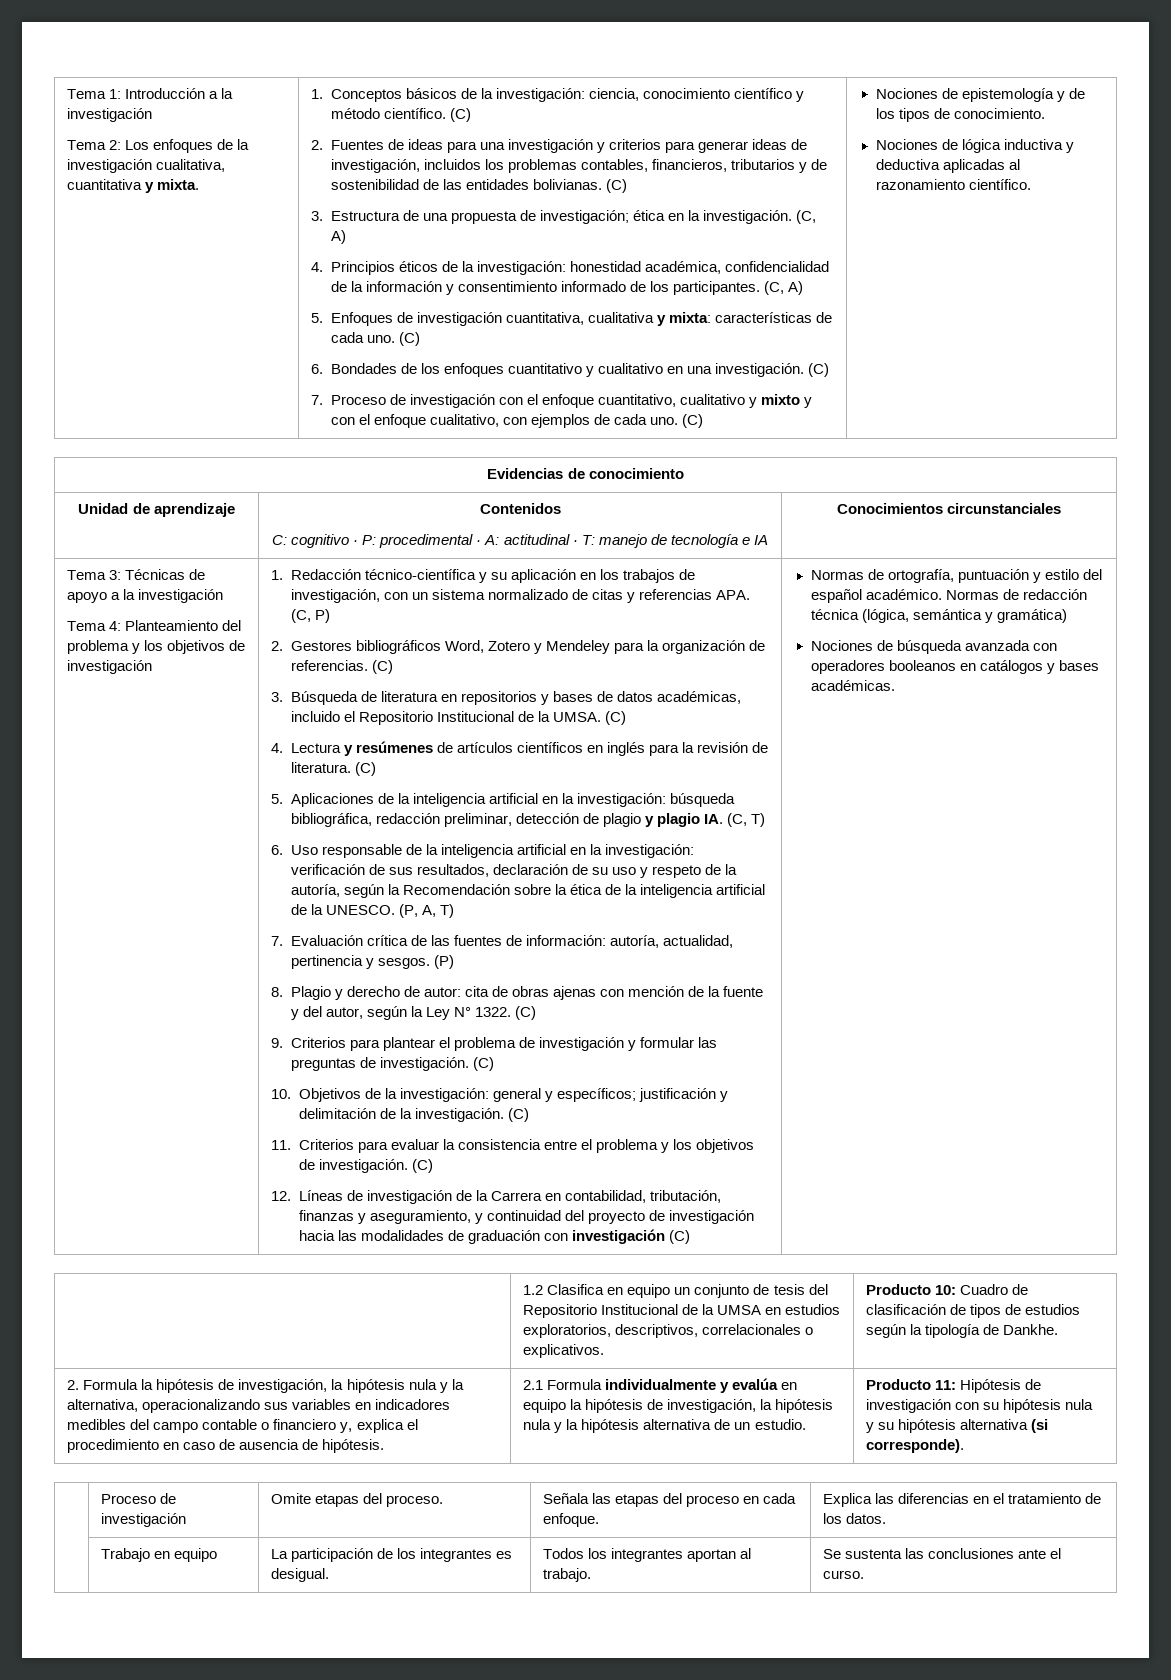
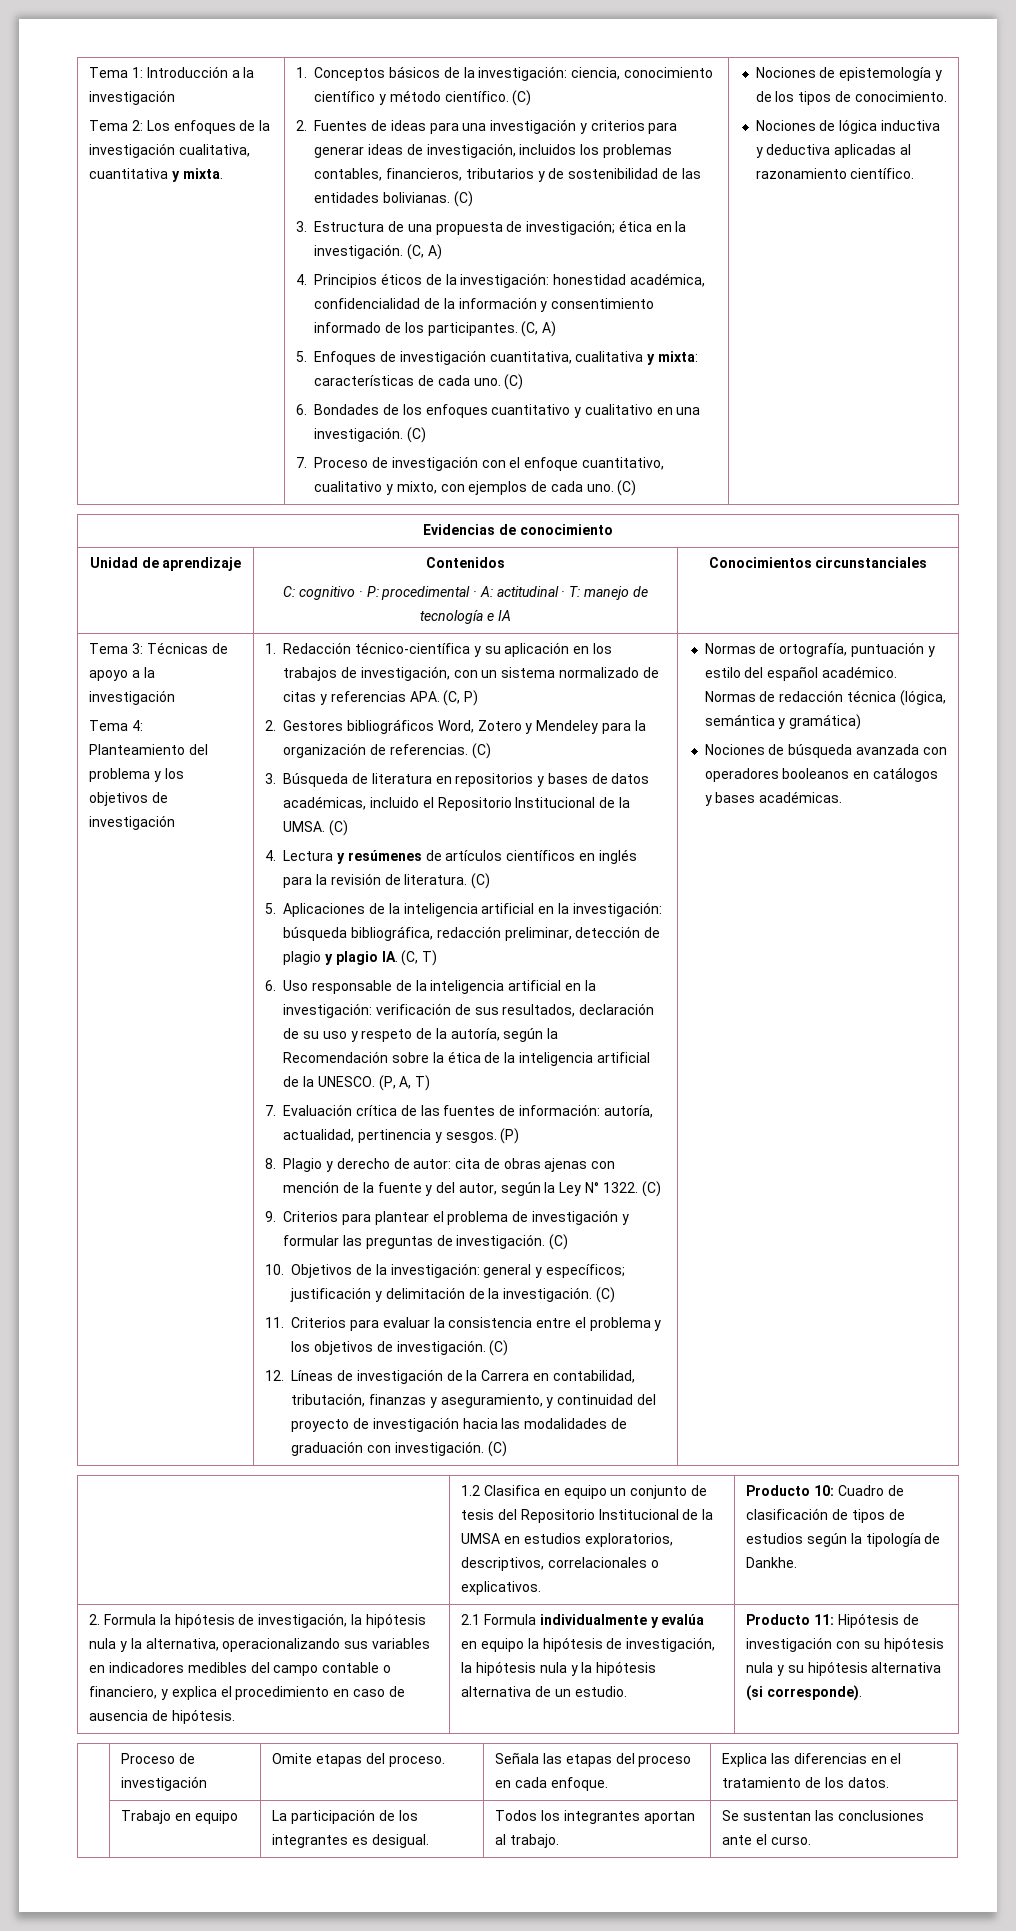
- 7. Proceso de investigación con el enfoque cuantitativo, cualitativo y mixto y con el enfoque cualitativo, con ejemplos de cada uno.
+ 7. Proceso de investigación con el enfoque cuantitativo, cualitativo y mixto, con ejemplos de cada uno.
- 12. Líneas de investigación de la Carrera en contabilidad, tributación, finanzas y aseguramiento, y continuidad del proyecto de investigación hacia las modalidades de graduación con investigación (C)
+ 12. Líneas de investigación de la Carrera en contabilidad, tributación, finanzas y aseguramiento, y continuidad del proyecto de investigación hacia las modalidades de graduación con investigación. (C)
- 2. Formula la hipótesis de investigación, la hipótesis nula y la alternativa, operacionalizando sus variables en indicadores medibles del campo contable o financiero y, explica el procedimiento en caso de ausencia de hipótesis.
+ 2. Formula la hipótesis de investigación, la hipótesis nula y la alternativa, operacionalizando sus variables en indicadores medibles del campo contable o financiero, y explica el procedimiento en caso de ausencia de hipótesis.
- | Trabajo en equipo | La participación de los integrantes es desigual. | Todos los integrantes aportan al trabajo. | Se sustenta las conclusiones ante el curso.
+ | Trabajo en equipo | La participación de los integrantes es desigual. | Todos los integrantes aportan al trabajo. | Se sustentan las conclusiones ante el curso.

